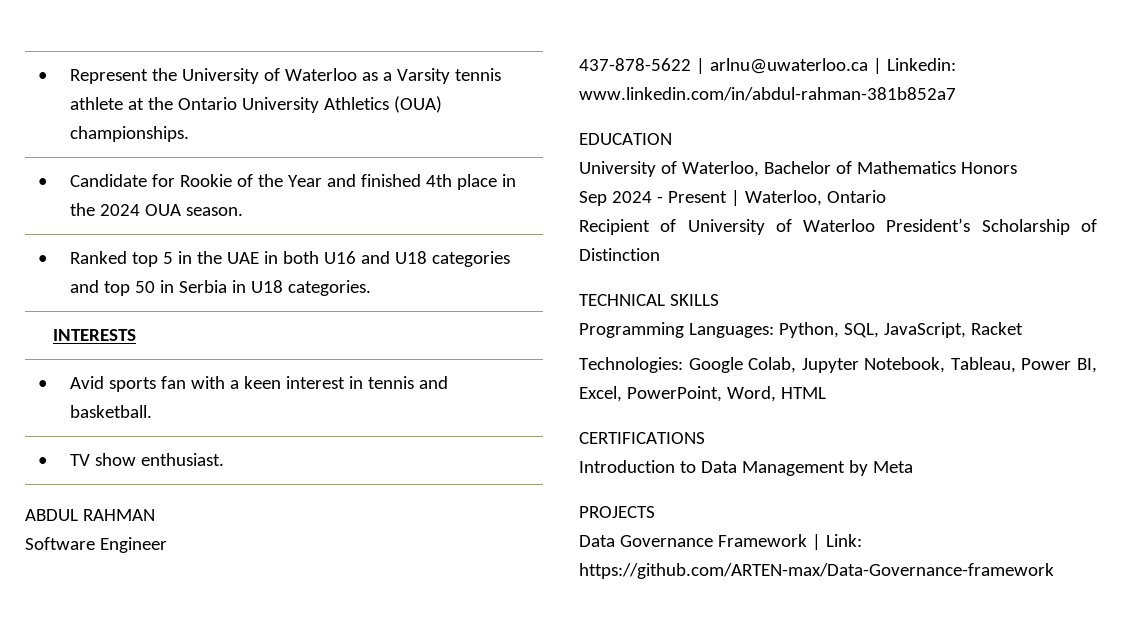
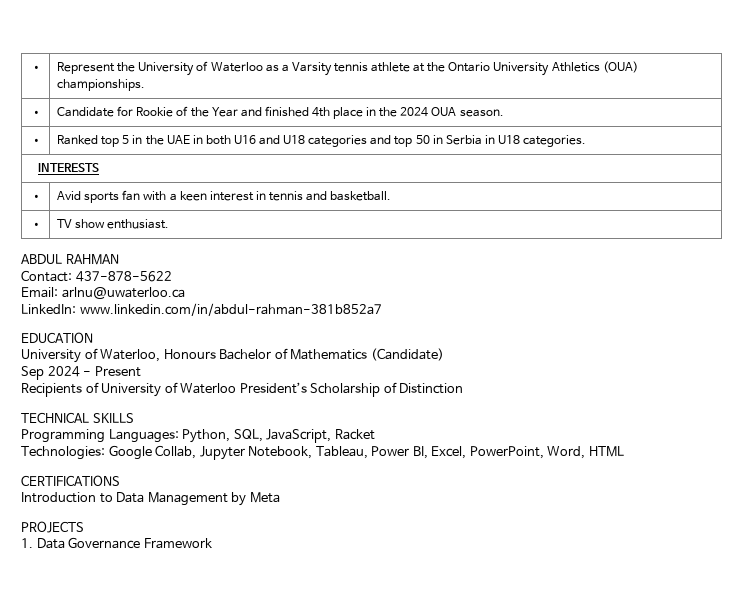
- Software Engineer
- 437-878-5622 | arlnu@uwaterloo.ca | Linkedin: www.linkedin.com/in/abdul-rahman-381b852a7
+ Contact: 437-878-5622
+ Email: arlnu@uwaterloo.ca
+ LinkedIn: www.linkedin.com/in/abdul-rahman-381b852a7
- University of Waterloo, Bachelor of Mathematics Honors
+ University of Waterloo, Honours Bachelor of Mathematics (Candidate)
- Sep 2024 - Present | Waterloo, Ontario
- Recipient of University of Waterloo President’s Scholarship of Distinction
+ Sep 2024 - Present
+ Recipients of University of Waterloo President’s Scholarship of Distinction
- Technologies: Google Colab, Jupyter Notebook, Tableau, Power BI, Excel, PowerPoint, Word, HTML
+ Technologies: Google Collab, Jupyter Notebook, Tableau, Power BI, Excel, PowerPoint, Word, HTML
- Data Governance Framework | Link: https://github.com/ARTEN-max/Data-Governance-framework
+ 1. Data Governance Framework

